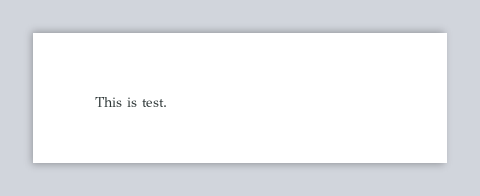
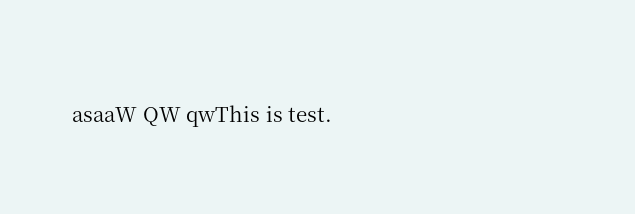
- This is test.
+ asaaW QW qwThis is test.

